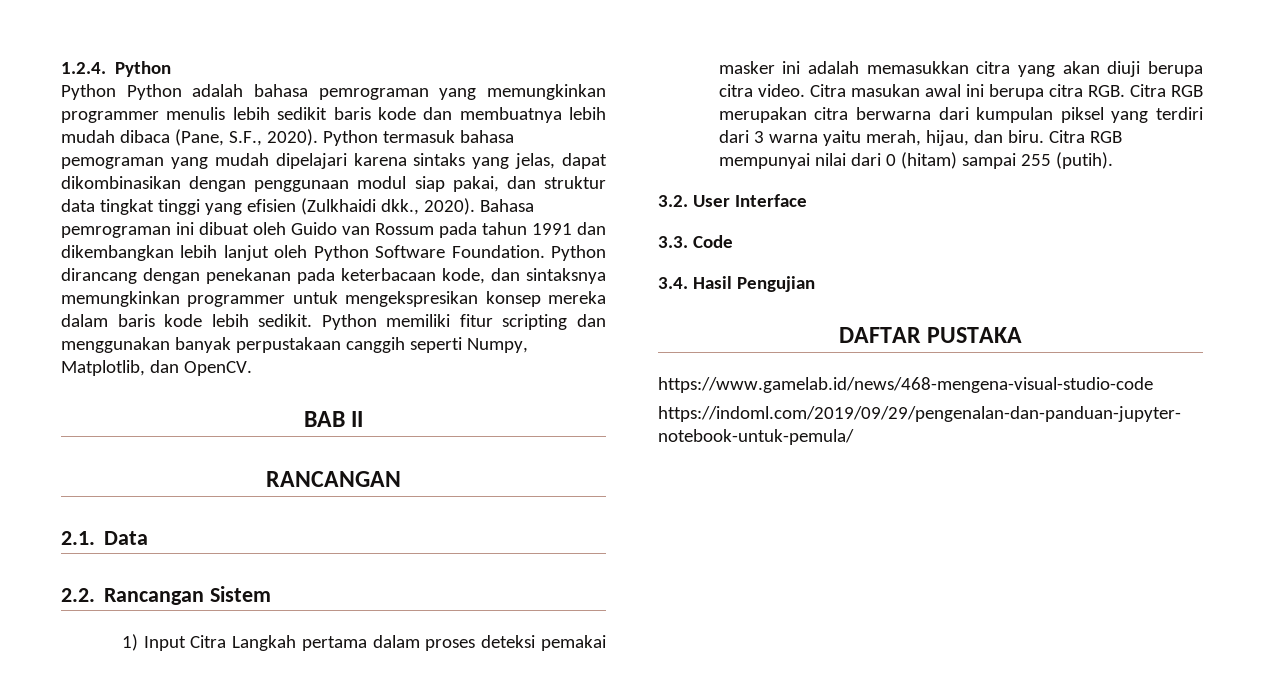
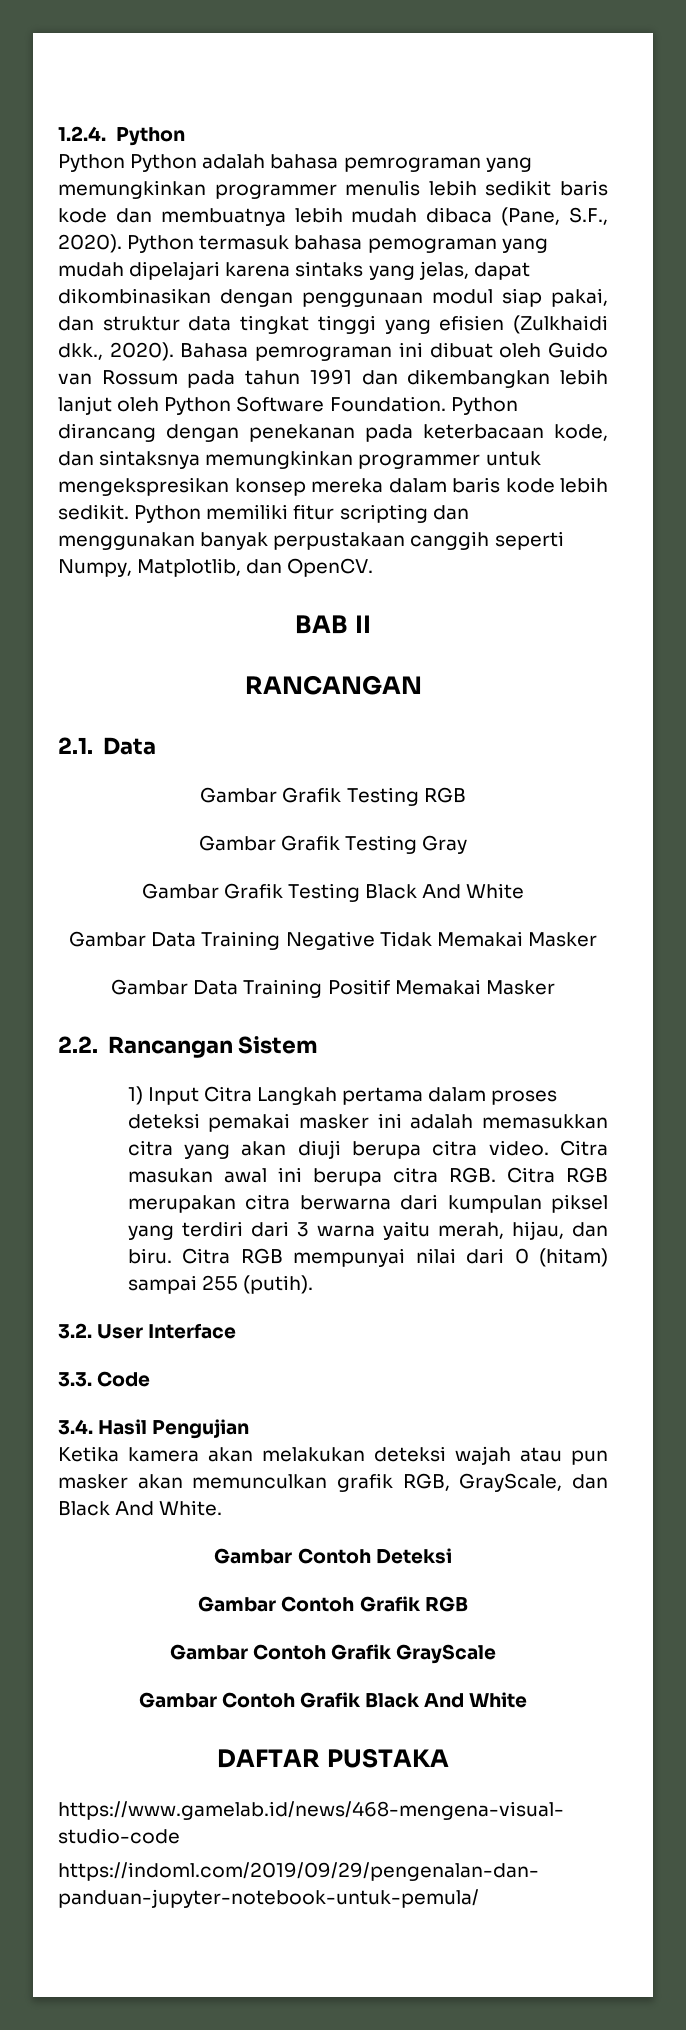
+ Gambar Grafik Testing RGB
+ Gambar Grafik Testing Gray
+ Gambar Grafik Testing Black And White
+ Gambar Data Training Negative Tidak Memakai Masker
+ Gambar Data Training Positif Memakai Masker
+ Ketika kamera akan melakukan deteksi wajah atau pun masker akan memunculkan grafik RGB, GrayScale, dan Black And White.
+ Gambar Contoh Deteksi
+ Gambar Contoh Grafik RGB
+ Gambar Contoh Grafik GrayScale
+ Gambar Contoh Grafik Black And White

